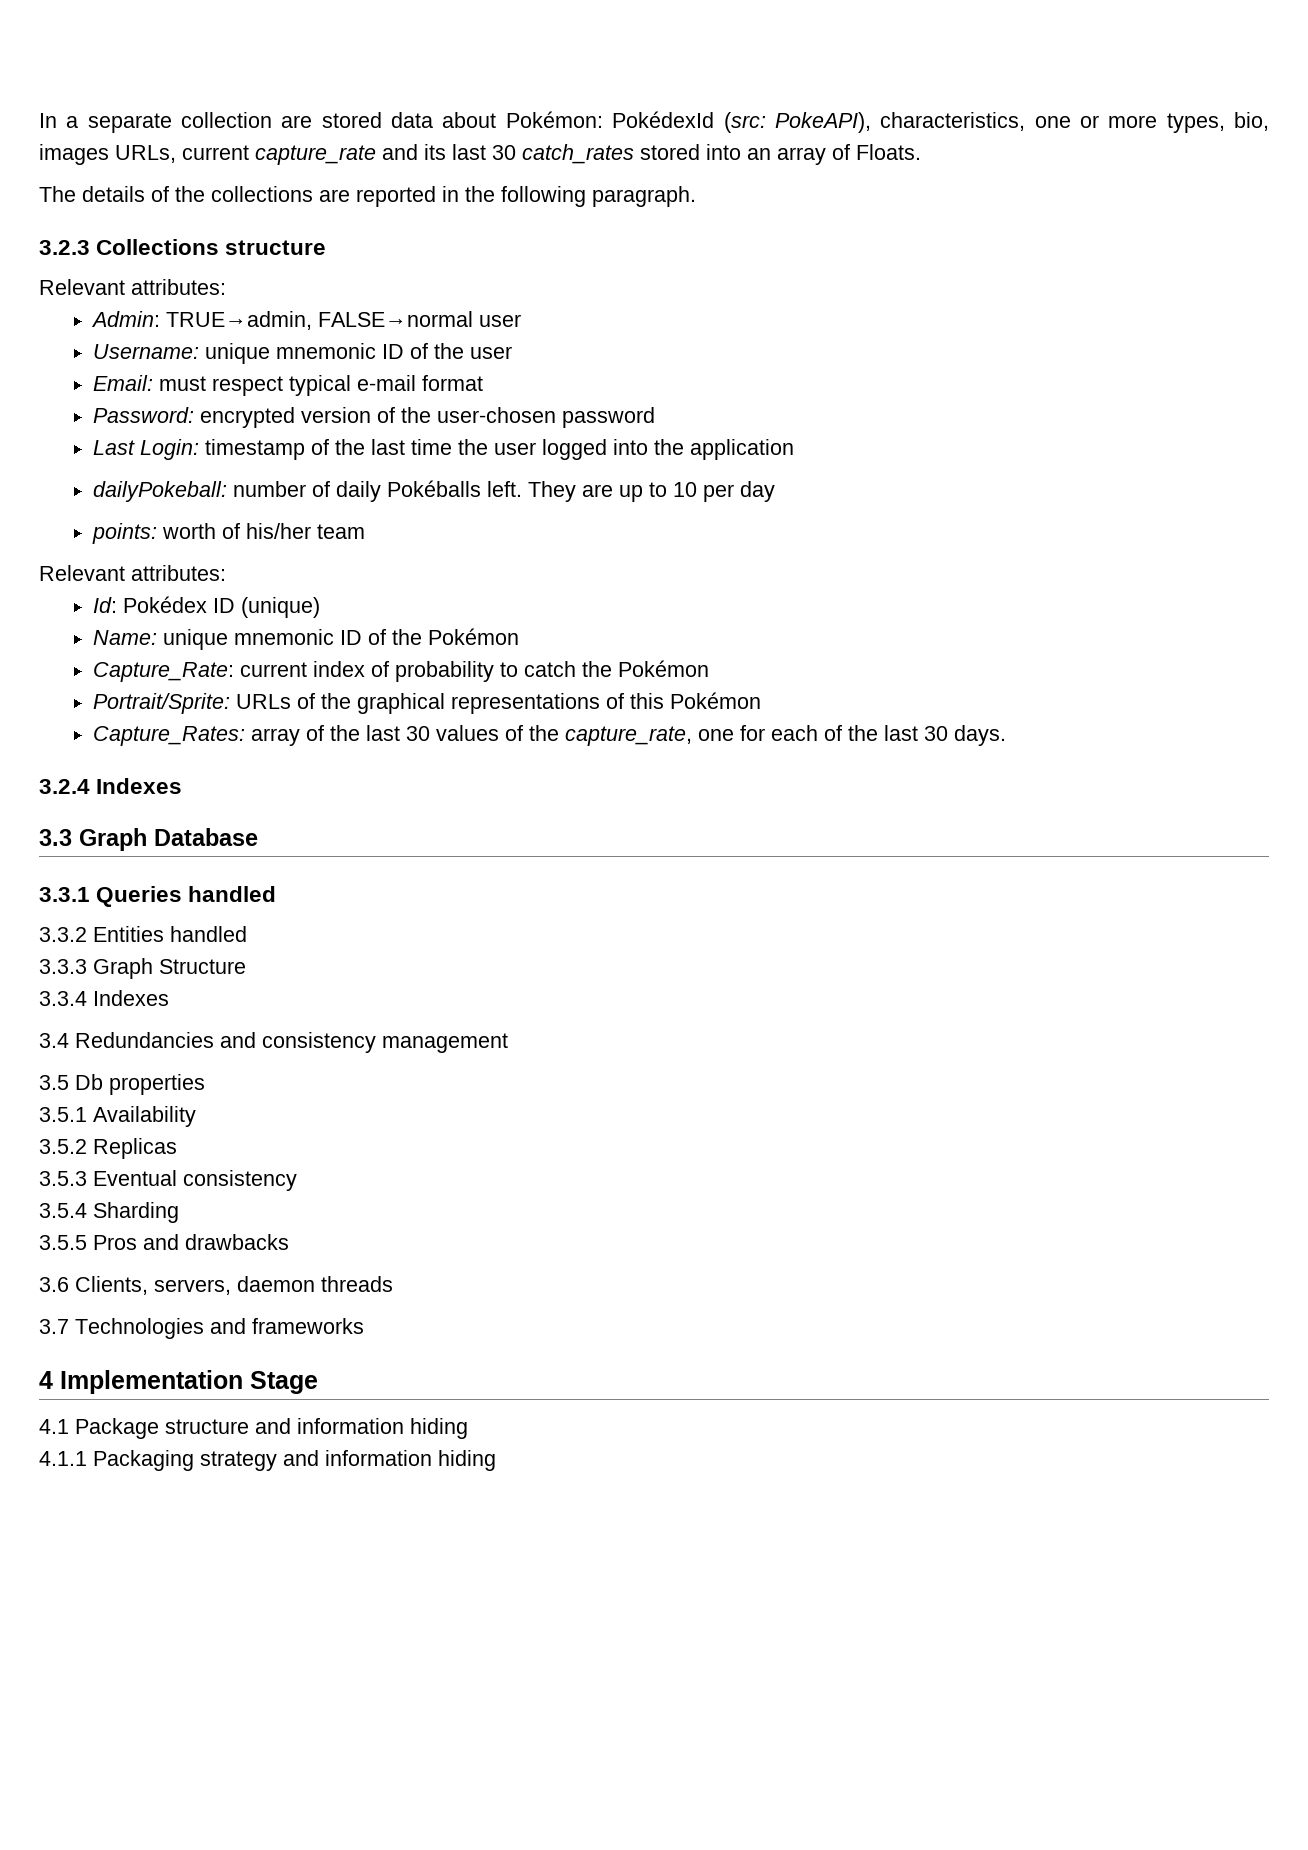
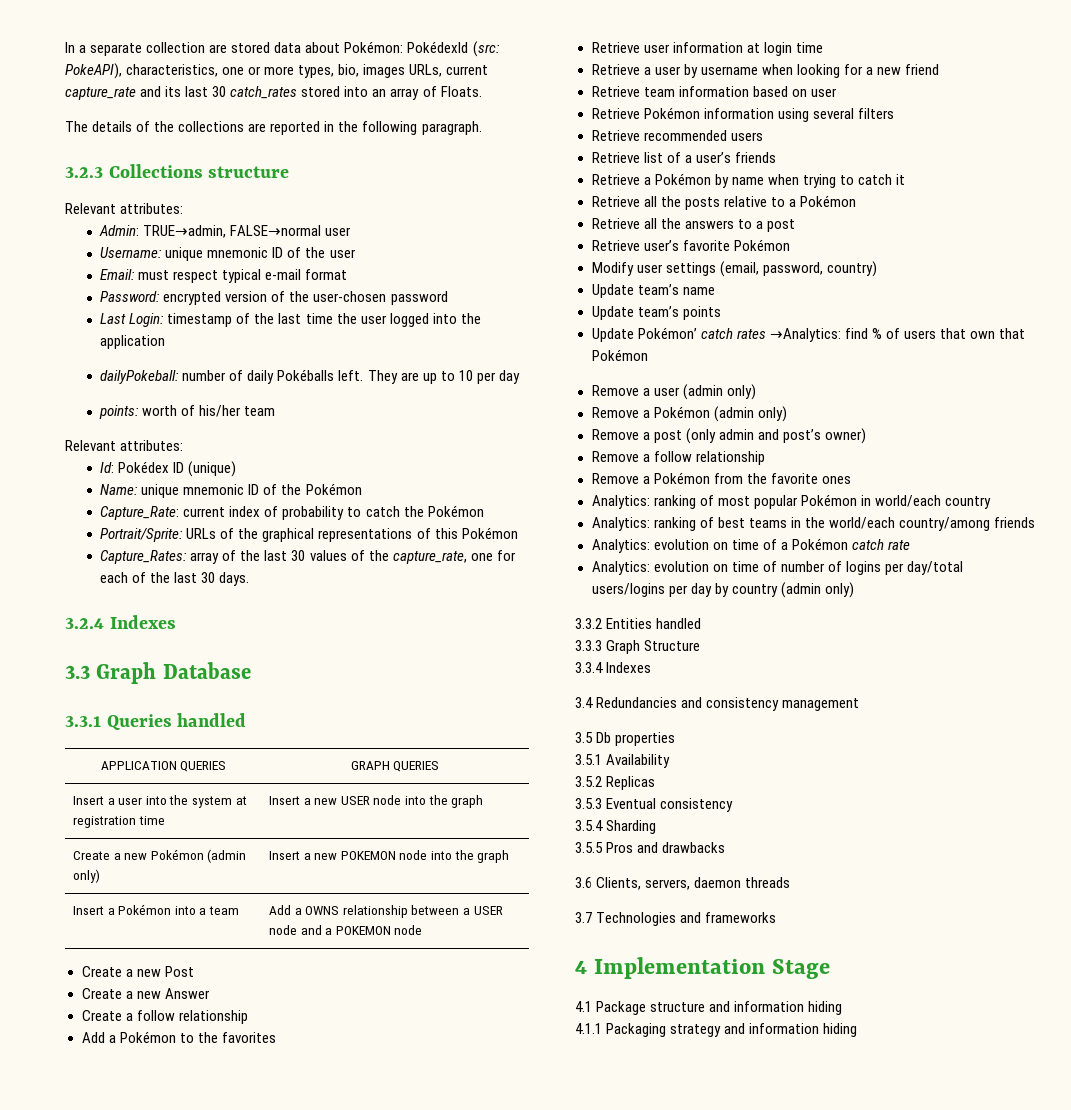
+ APPLICATION QUERIES | GRAPH QUERIES
+ Insert a user into the system at registration time | Insert a new USER node into the graph
+ Create a new Pokémon (admin only) | Insert a new POKEMON node into the graph
+ Insert a Pokémon into a team | Add a OWNS relationship between a USER node and a POKEMON node
+ Create a new Post
+ Create a new Answer
+ Create a follow relationship
+ Add a Pokémon to the favorites
+ Retrieve user information at login time
+ Retrieve a user by username when looking for a new friend
+ Retrieve team information based on user
+ Retrieve Pokémon information using several filters
+ Retrieve recommended users
+ Retrieve list of a user’s friends
+ Retrieve a Pokémon by name when trying to catch it
+ Retrieve all the posts relative to a Pokémon
+ Retrieve all the answers to a post
+ Retrieve user’s favorite Pokémon
+ Modify user settings (email, password, country)
+ Update team’s name
+ Update team’s points
+ Update Pokémon’ catch rates →Analytics: find % of users that own that Pokémon
+ Remove a user (admin only)
+ Remove a Pokémon (admin only)
+ Remove a post (only admin and post’s owner)
+ Remove a follow relationship
+ Remove a Pokémon from the favorite ones
+ Analytics: ranking of most popular Pokémon in world/each country
+ Analytics: ranking of best teams in the world/each country/among friends
+ Analytics: evolution on time of a Pokémon catch rate
+ Analytics: evolution on time of number of logins per day/total users/logins per day by country (admin only)

